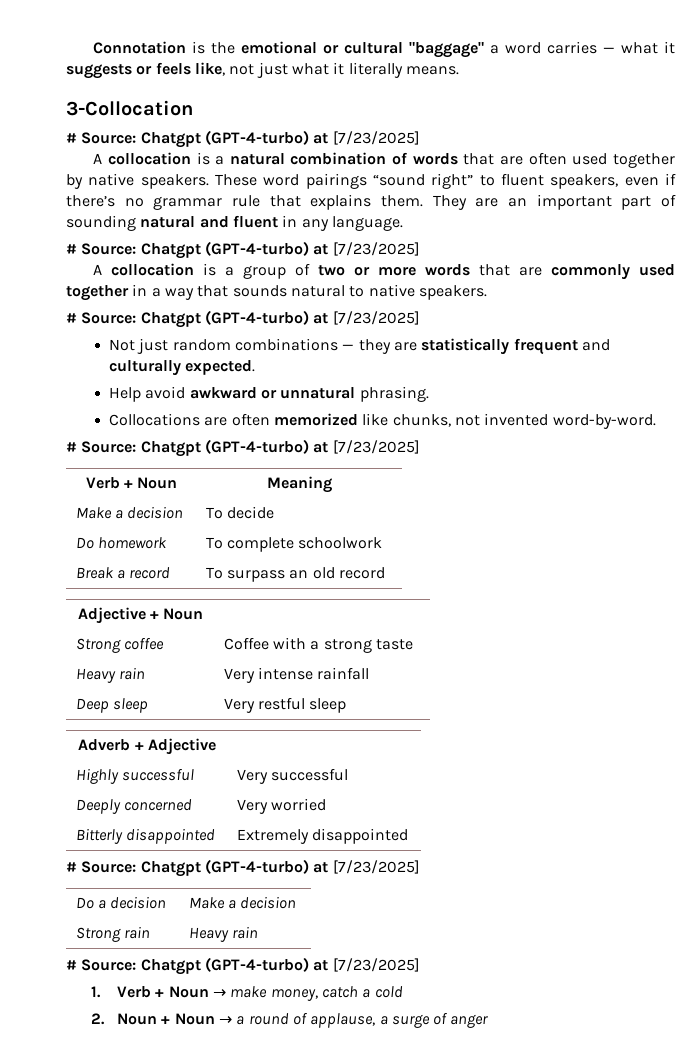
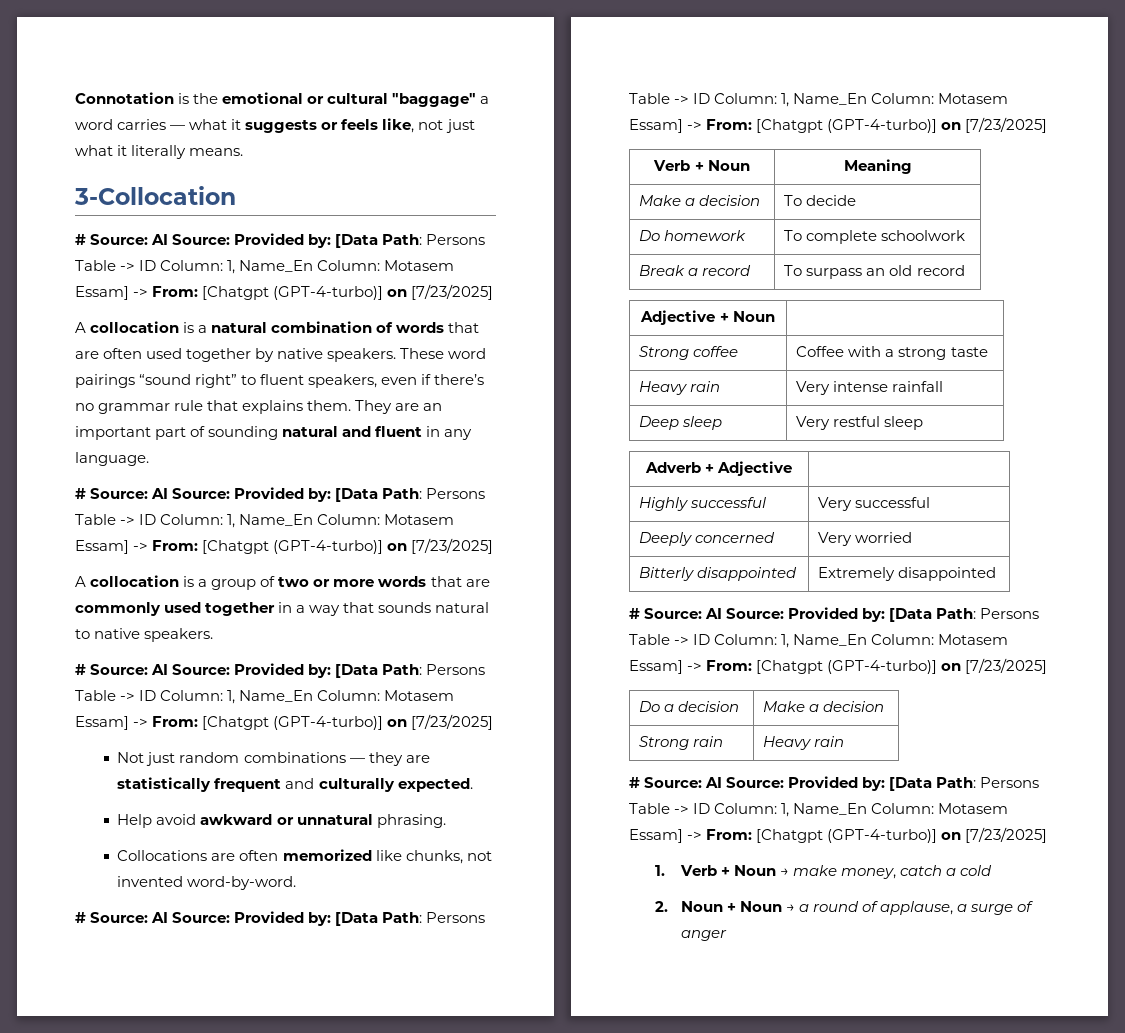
  3-Collocation
- # Source: Chatgpt (GPT-4-turbo) at [7/23/2025]
+ # Source: AI Source: Provided by: [Data Path: Persons Table -> ID Column: 1, Name_En Column: Motasem Essam] -> From: [Chatgpt (GPT-4-turbo)] on [7/23/2025]
  They are an important part of sounding natural and fluent in any language.
- # Source: Chatgpt (GPT-4-turbo) at [7/23/2025]
+ # Source: AI Source: Provided by: [Data Path: Persons Table -> ID Column: 1, Name_En Column: Motasem Essam] -> From: [Chatgpt (GPT-4-turbo)] on [7/23/2025]
  A collocation is a group of two or more words that are commonly used together in a way that sounds natural to native speakers.
- # Source: Chatgpt (GPT-4-turbo) at [7/23/2025]
+ # Source: AI Source: Provided by: [Data Path: Persons Table -> ID Column: 1, Name_En Column: Motasem Essam] -> From: [Chatgpt (GPT-4-turbo)] on [7/23/2025]
  Collocations are often memorized like chunks, not invented word-by-word.
- # Source: Chatgpt (GPT-4-turbo) at [7/23/2025]
+ # Source: AI Source: Provided by: [Data Path: Persons Table -> ID Column: 1, Name_En Column: Motasem Essam] -> From: [Chatgpt (GPT-4-turbo)] on [7/23/2025]
  Bitterly disappointed | Extremely disappointed
- # Source: Chatgpt (GPT-4-turbo) at [7/23/2025]
+ # Source: AI Source: Provided by: [Data Path: Persons Table -> ID Column: 1, Name_En Column: Motasem Essam] -> From: [Chatgpt (GPT-4-turbo)] on [7/23/2025]
  Strong rain | Heavy rain
- # Source: Chatgpt (GPT-4-turbo) at [7/23/2025]
+ # Source: AI Source: Provided by: [Data Path: Persons Table -> ID Column: 1, Name_En Column: Motasem Essam] -> From: [Chatgpt (GPT-4-turbo)] on [7/23/2025]

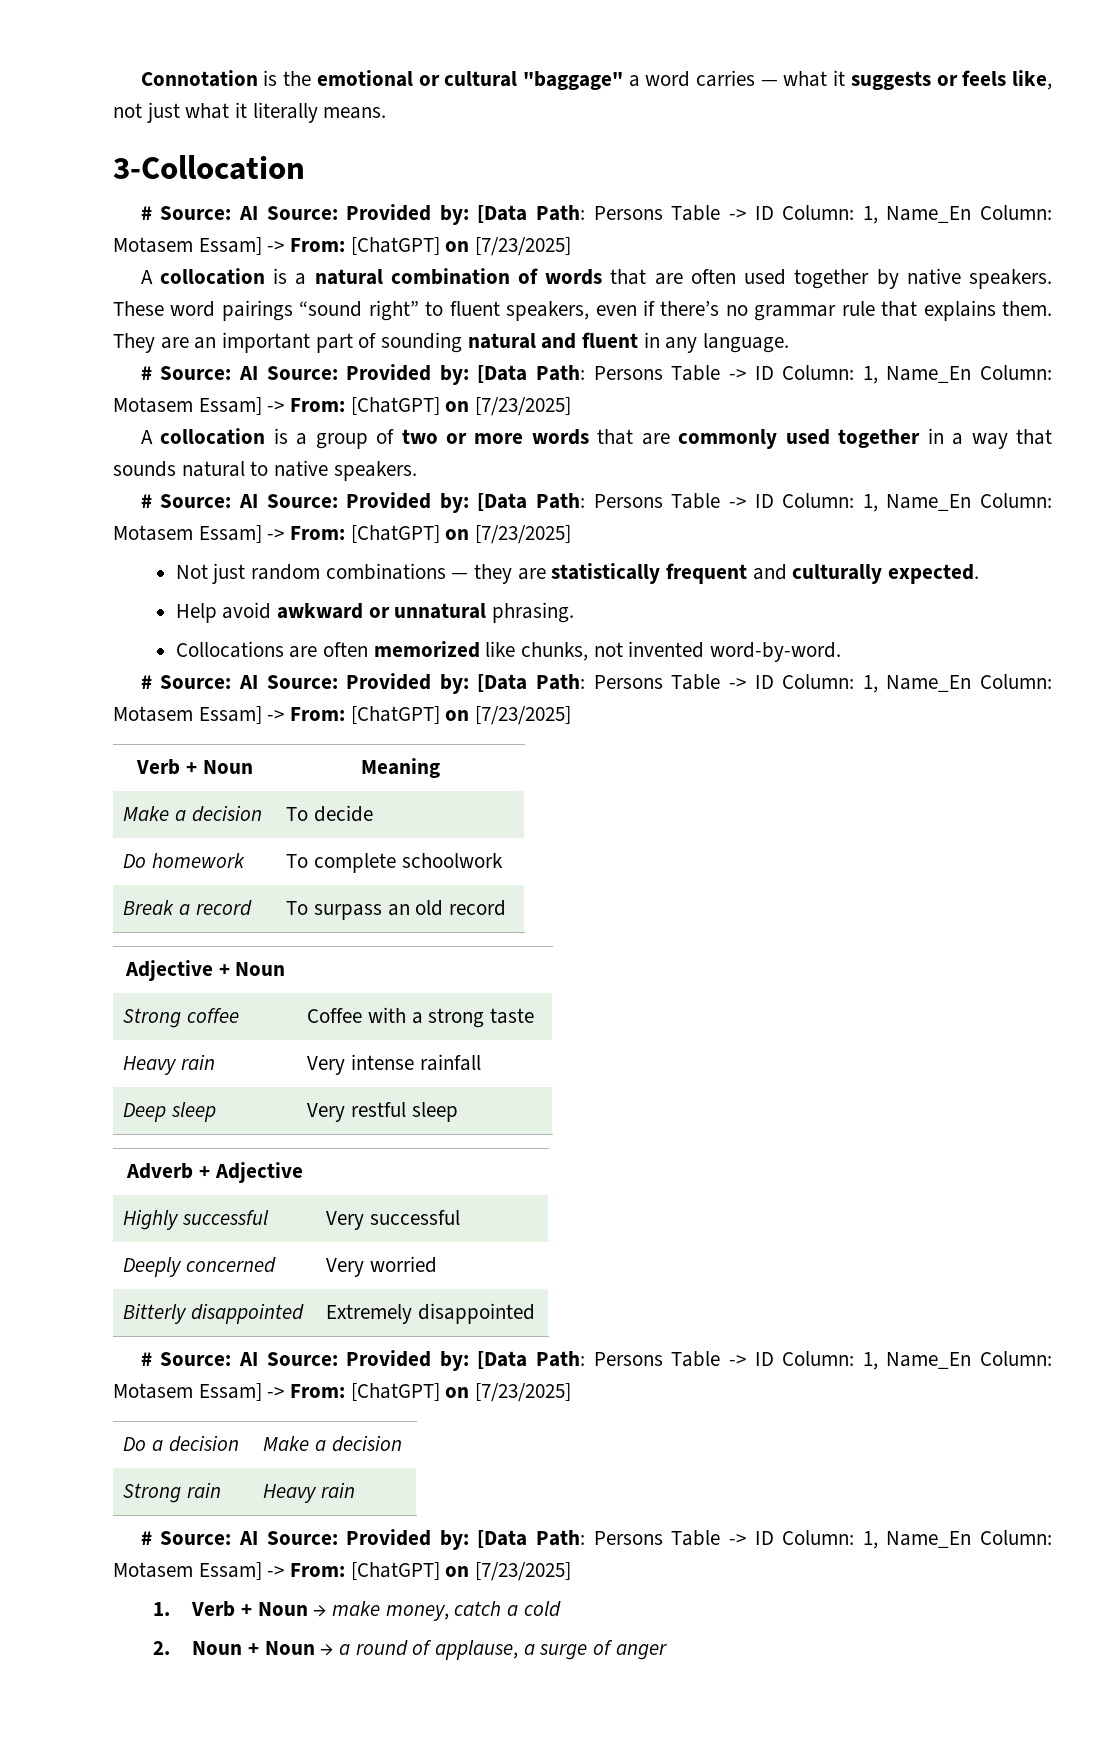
  3-Collocation
- # Source: AI Source: Provided by: [Data Path: Persons Table -> ID Column: 1, Name_En Column: Motasem Essam] -> From: [Chatgpt (GPT-4-turbo)] on [7/23/2025]
+ # Source: AI Source: Provided by: [Data Path: Persons Table -> ID Column: 1, Name_En Column: Motasem Essam] -> From: [ChatGPT] on [7/23/2025]
  They are an important part of sounding natural and fluent in any language.
- # Source: AI Source: Provided by: [Data Path: Persons Table -> ID Column: 1, Name_En Column: Motasem Essam] -> From: [Chatgpt (GPT-4-turbo)] on [7/23/2025]
+ # Source: AI Source: Provided by: [Data Path: Persons Table -> ID Column: 1, Name_En Column: Motasem Essam] -> From: [ChatGPT] on [7/23/2025]
  A collocation is a group of two or more words that are commonly used together in a way that sounds natural to native speakers.
- # Source: AI Source: Provided by: [Data Path: Persons Table -> ID Column: 1, Name_En Column: Motasem Essam] -> From: [Chatgpt (GPT-4-turbo)] on [7/23/2025]
+ # Source: AI Source: Provided by: [Data Path: Persons Table -> ID Column: 1, Name_En Column: Motasem Essam] -> From: [ChatGPT] on [7/23/2025]
  Collocations are often memorized like chunks, not invented word-by-word.
- # Source: AI Source: Provided by: [Data Path: Persons Table -> ID Column: 1, Name_En Column: Motasem Essam] -> From: [Chatgpt (GPT-4-turbo)] on [7/23/2025]
+ # Source: AI Source: Provided by: [Data Path: Persons Table -> ID Column: 1, Name_En Column: Motasem Essam] -> From: [ChatGPT] on [7/23/2025]
  Bitterly disappointed | Extremely disappointed
- # Source: AI Source: Provided by: [Data Path: Persons Table -> ID Column: 1, Name_En Column: Motasem Essam] -> From: [Chatgpt (GPT-4-turbo)] on [7/23/2025]
+ # Source: AI Source: Provided by: [Data Path: Persons Table -> ID Column: 1, Name_En Column: Motasem Essam] -> From: [ChatGPT] on [7/23/2025]
  Strong rain | Heavy rain
- # Source: AI Source: Provided by: [Data Path: Persons Table -> ID Column: 1, Name_En Column: Motasem Essam] -> From: [Chatgpt (GPT-4-turbo)] on [7/23/2025]
+ # Source: AI Source: Provided by: [Data Path: Persons Table -> ID Column: 1, Name_En Column: Motasem Essam] -> From: [ChatGPT] on [7/23/2025]

